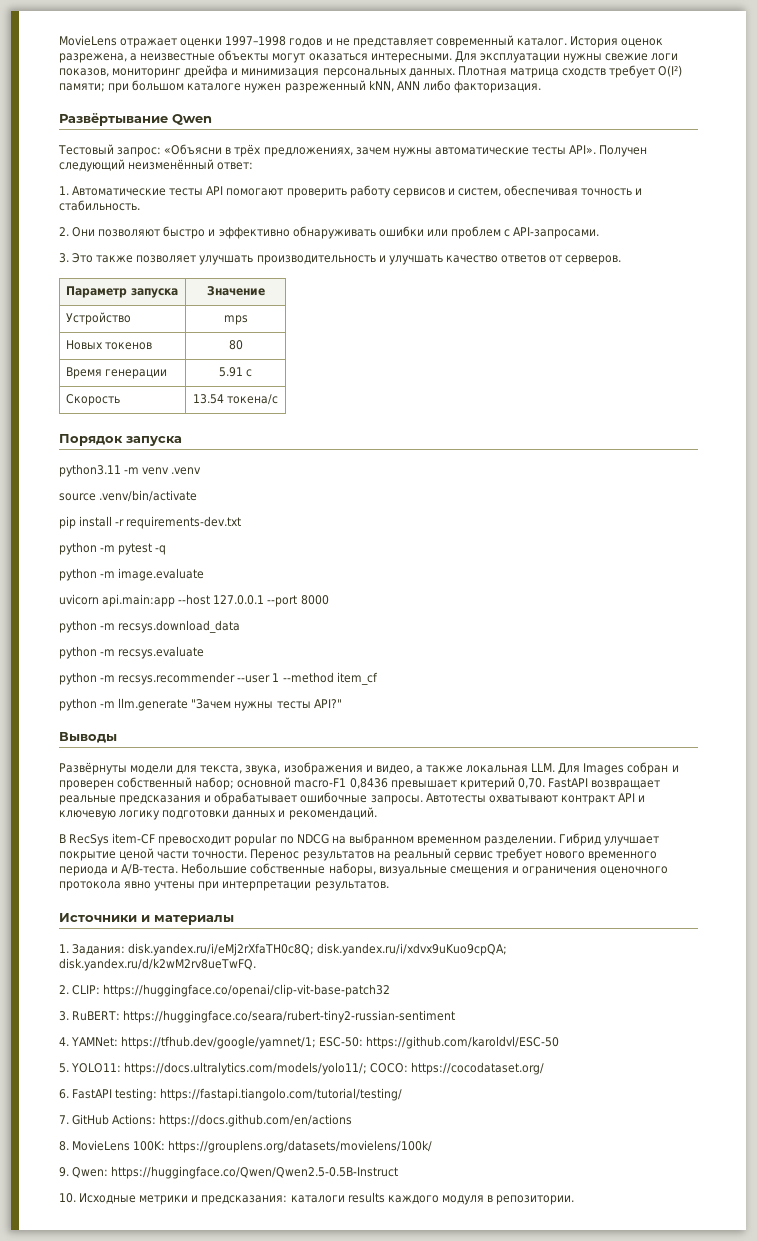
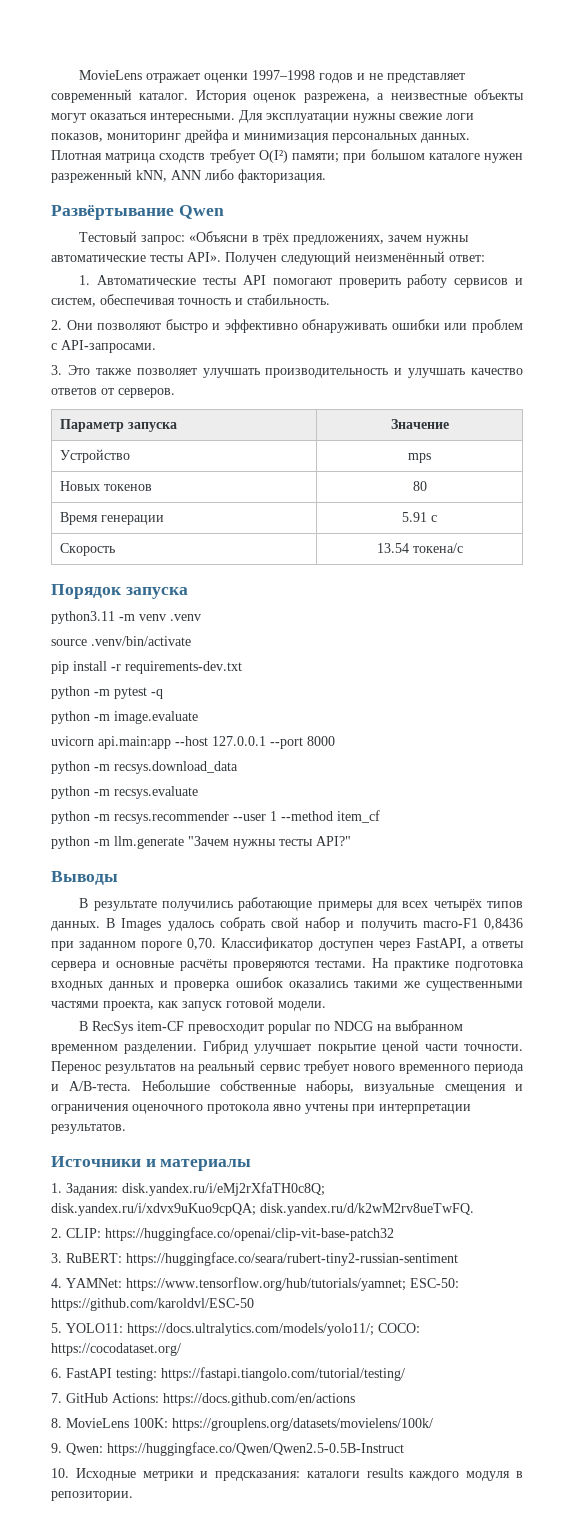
- Развёрнуты модели для текста, звука, изображения и видео, а также локальная LLM. Для Images собран и проверен собственный набор; основной macro-F1 0,8436 превышает критерий 0,70. FastAPI возвращает реальные предсказания и обрабатывает ошибочные запросы. Автотесты охватывают контракт API и ключевую логику подготовки данных и рекомендаций.
+ В результате получились работающие примеры для всех четырёх типов данных. В Images удалось собрать свой набор и получить macro-F1 0,8436 при заданном пороге 0,70. Классификатор доступен через FastAPI, а ответы сервера и основные расчёты проверяются тестами. На практике подготовка входных данных и проверка ошибок оказались такими же существенными частями проекта, как запуск готовой модели.
- 4. YAMNet: https://tfhub.dev/google/yamnet/1; ESC-50: https://github.com/karoldvl/ESC-50
+ 4. YAMNet: https://www.tensorflow.org/hub/tutorials/yamnet; ESC-50: https://github.com/karoldvl/ESC-50

